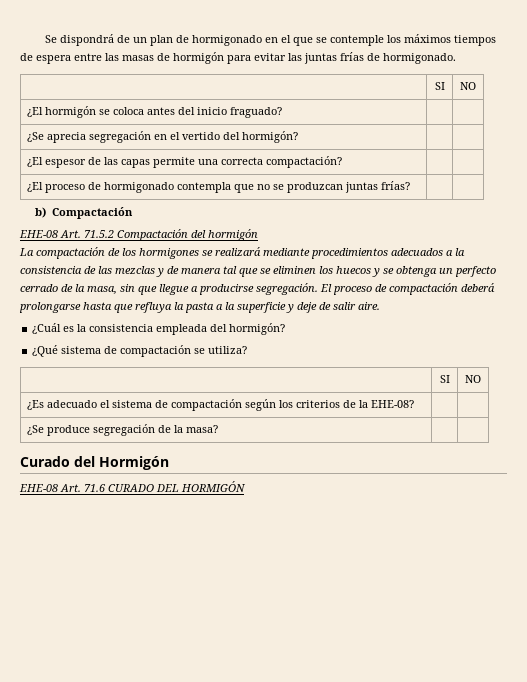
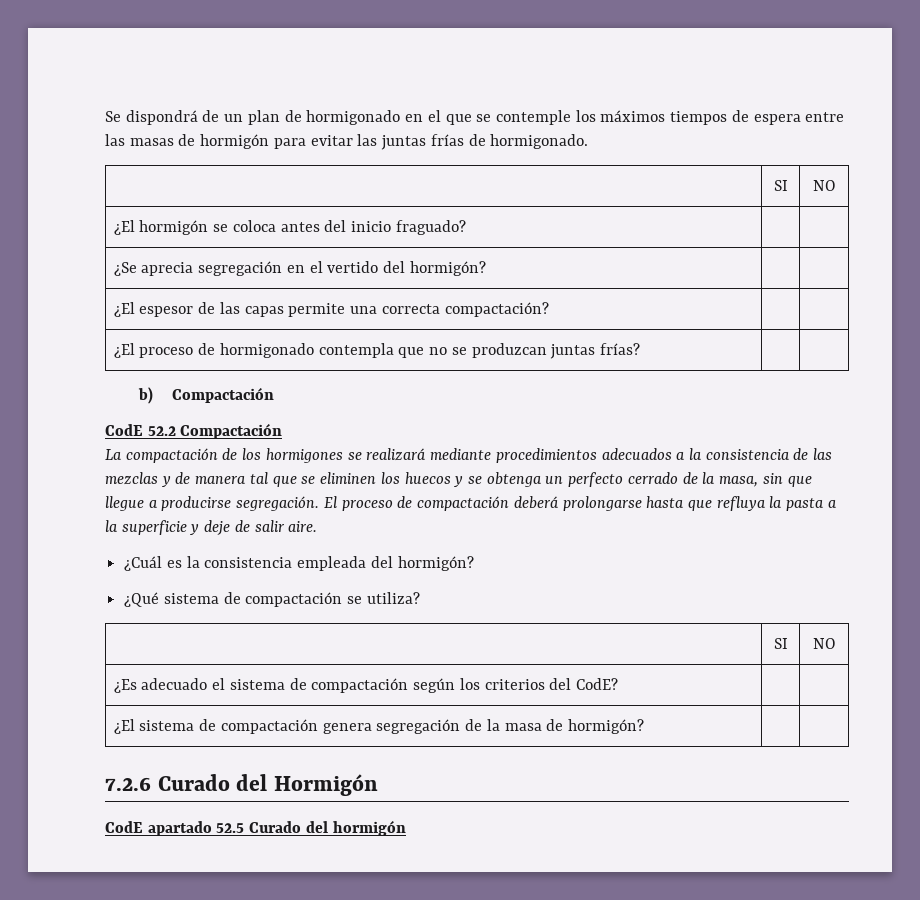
- EHE-08 Art. 71.5.2 Compactación del hormigón
+ CodE 52.2 Compactación
- ¿Es adecuado el sistema de compactación según los criterios de la EHE-08? | |
- ¿Se produce segregación de la masa? | |
- Curado del Hormigón
- EHE-08 Art. 71.6 CURADO DEL HORMIGÓN
+ ¿Es adecuado el sistema de compactación según los criterios del CodE? | |
+ ¿El sistema de compactación genera segregación de la masa de hormigón? | |
+ 7.2.6 Curado del Hormigón
+ CodE apartado 52.5 Curado del hormigón

